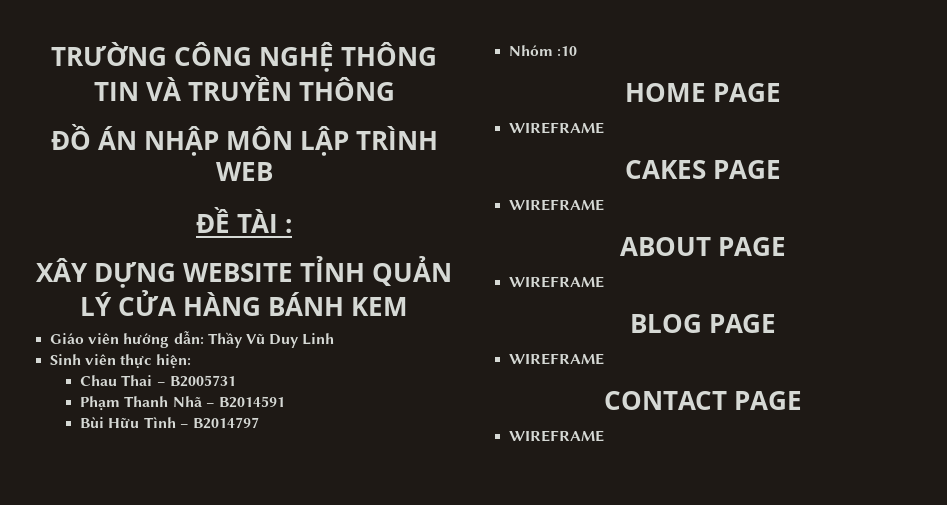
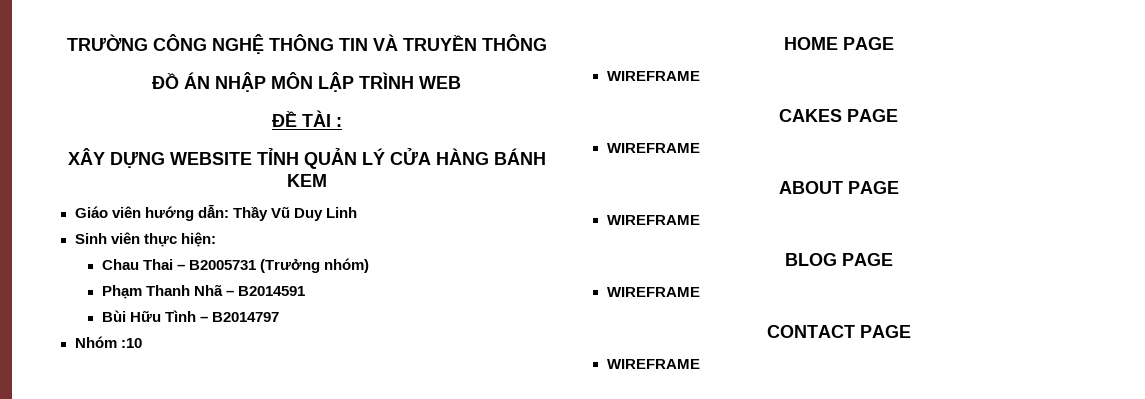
- Chau Thai – B2005731
+ Chau Thai – B2005731 (Trưởng nhóm)

